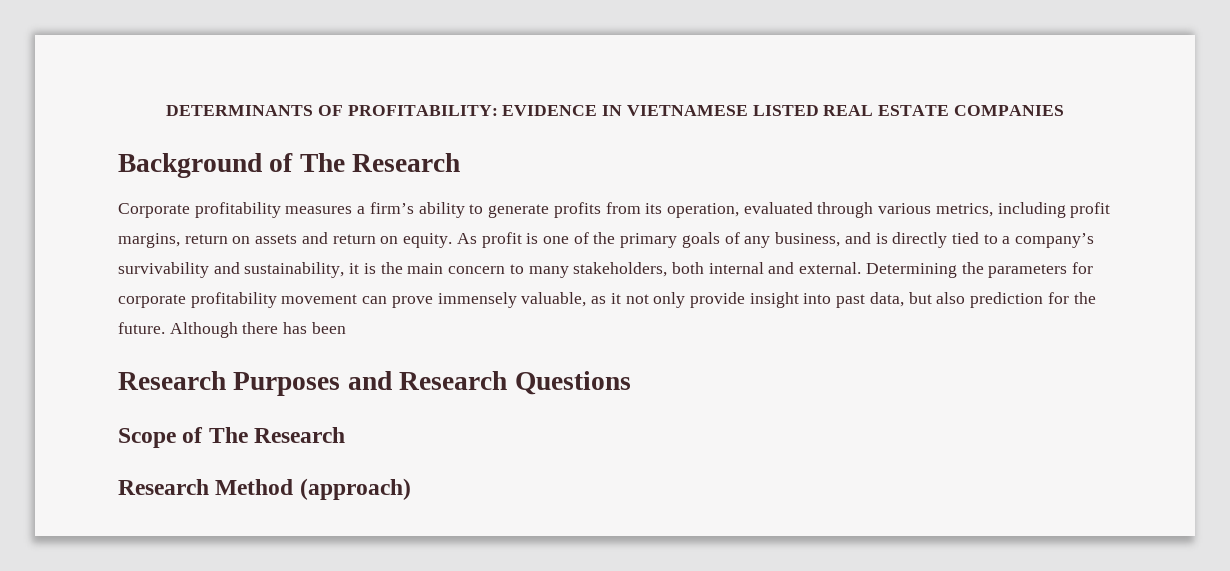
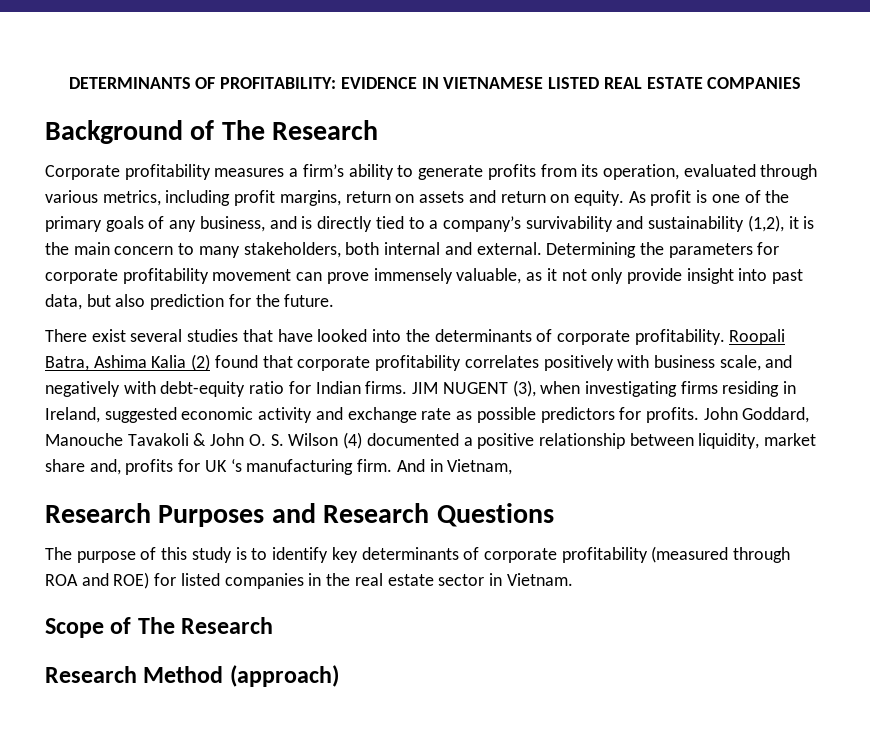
- As profit is one of the primary goals of any business, and is directly tied to a company’s survivability and sustainability, it is the main concern to many stakeholders, both internal and external.
+ As profit is one of the primary goals of any business, and is directly tied to a company’s survivability and sustainability (1,2), it is the main concern to many stakeholders, both internal and external.
- Determining the parameters for corporate profitability movement can prove immensely valuable, as it not only provide insight into past data, but also prediction for the future. Although there has been
+ Determining the parameters for corporate profitability movement can prove immensely valuable, as it not only provide insight into past data, but also prediction for the future.
+ There exist several studies that have looked into the determinants of corporate profitability. Roopali Batra, Ashima Kalia (2) found that corporate profitability correlates positively with business scale, and negatively with debt-equity ratio for Indian firms. JIM NUGENT (3), when investigating firms residing in Ireland, suggested economic activity and exchange rate as possible predictors for profits. John Goddard, Manouche Tavakoli & John O. S. Wilson (4) documented a positive relationship between liquidity, market share and, profits for UK ‘s manufacturing firm. And in Vietnam,
+ The purpose of this study is to identify key determinants of corporate profitability (measured through ROA and ROE) for listed companies in the real estate sector in Vietnam.

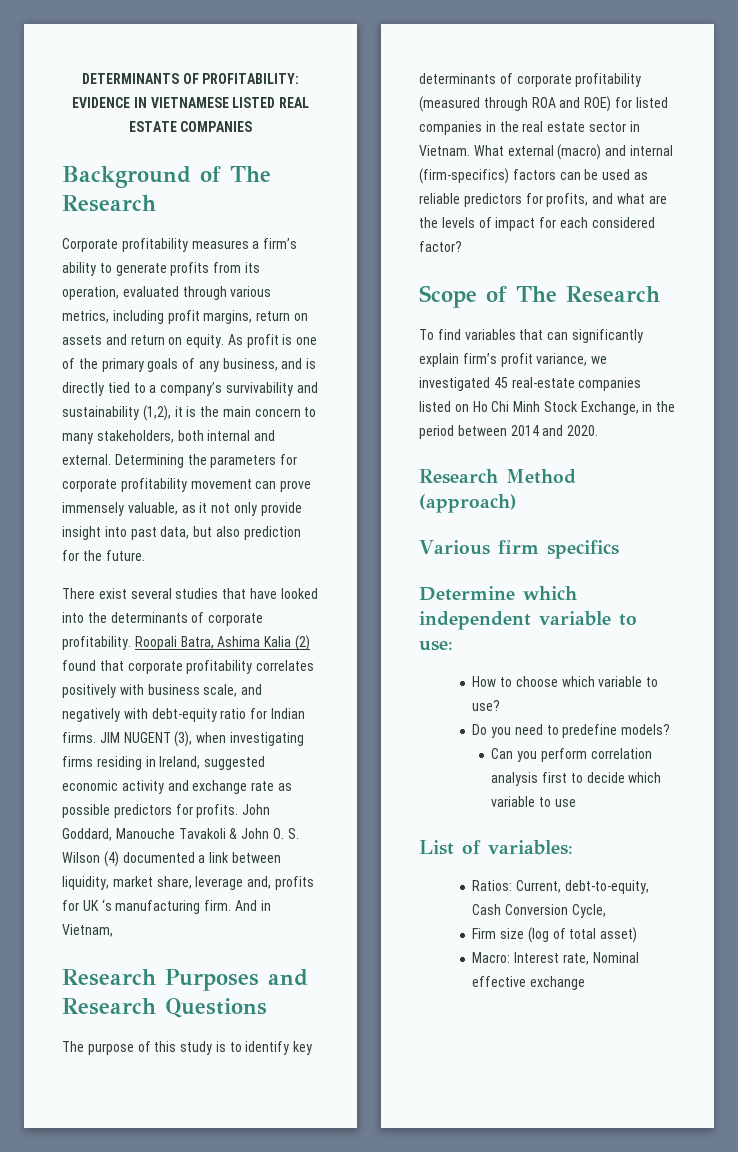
- John Goddard, Manouche Tavakoli & John O. S. Wilson (4) documented a positive relationship between liquidity, market share and, profits for UK ‘s manufacturing firm.
+ John Goddard, Manouche Tavakoli & John O. S. Wilson (4) documented a link between liquidity, market share, leverage and, profits for UK ‘s manufacturing firm.
- The purpose of this study is to identify key determinants of corporate profitability (measured through ROA and ROE) for listed companies in the real estate sector in Vietnam.
+ The purpose of this study is to identify key determinants of corporate profitability (measured through ROA and ROE) for listed companies in the real estate sector in Vietnam. What external (macro) and internal (firm-specifics) factors can be used as reliable predictors for profits, and what are the levels of impact for each considered factor?
  Scope of The Research
+ To find variables that can significantly explain firm’s profit variance, we investigated 45 real-estate companies listed on Ho Chi Minh Stock Exchange, in the period between 2014 and 2020.
  Research Method (approach)
+ Various fỉrm specifics
+ Determine which independent variable to use:
+ How to choose which variable to use?
+ Do you need to predefine models?
+ Can you perform correlation analysis first to decide which variable to use
+ List of variables:
+ Ratios: Current, debt-to-equity, Cash Conversion Cycle,
+ Firm size (log of total asset)
+ Macro: Interest rate, Nominal effective exchange

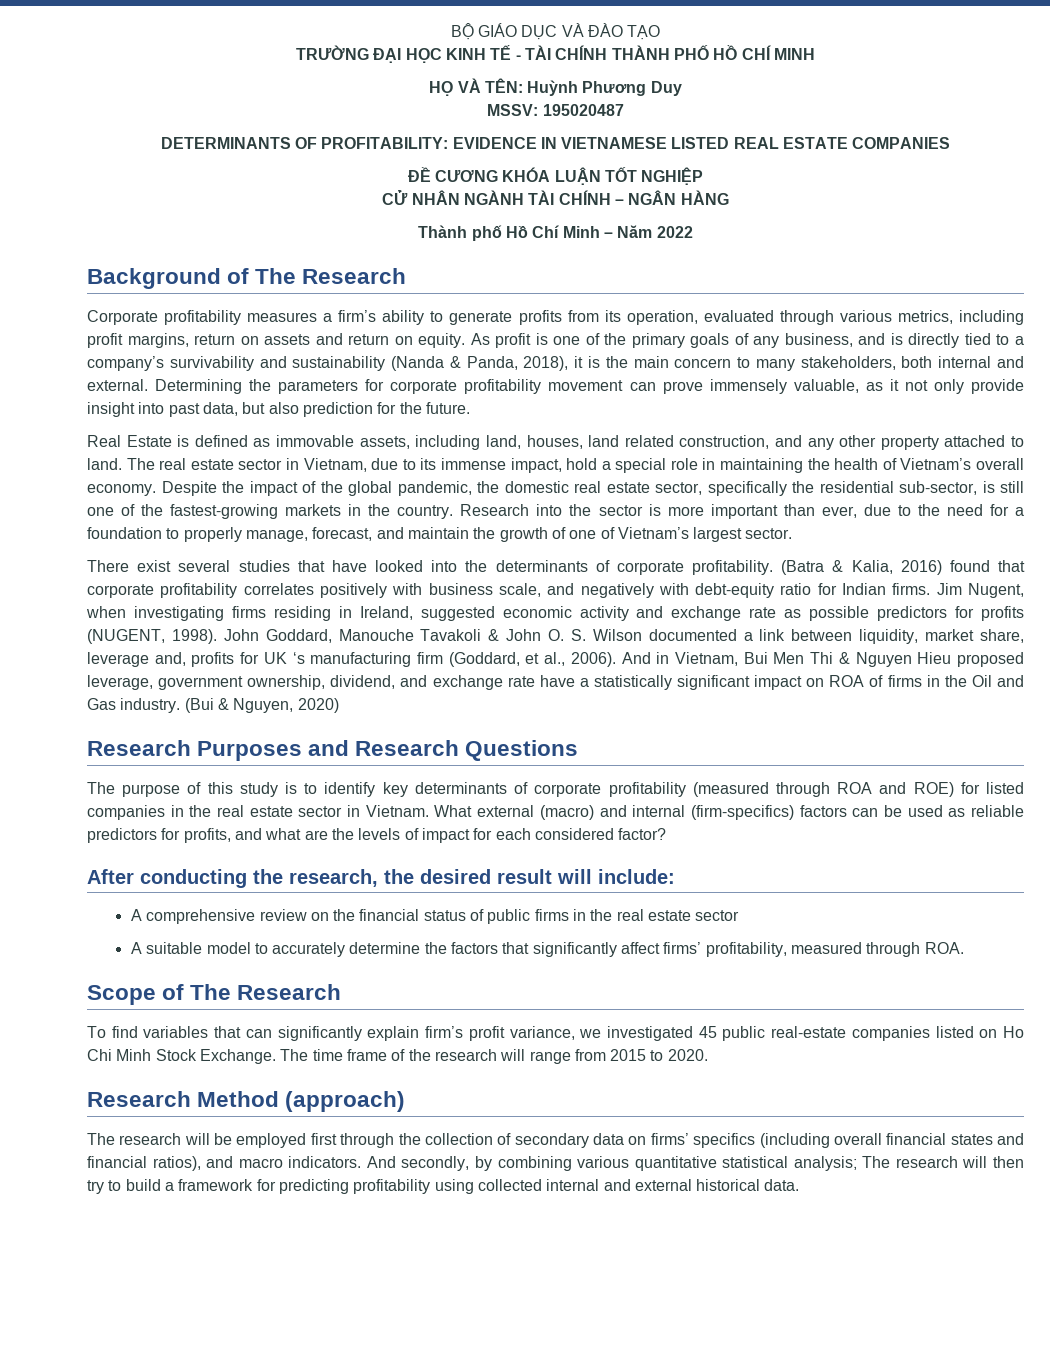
+ BỘ GIÁO DỤC VÀ ĐÀO TẠO
+ TRƯỜNG ĐẠI HỌC KINH TẾ - TÀI CHÍNH THÀNH PHỐ HỒ CHÍ MINH
+ HỌ VÀ TÊN: Huỳnh Phương Duy
+ MSSV: 195020487
+ ĐỀ CƯƠNG KHÓA LUẬN TỐT NGHIỆP
+ CỬ NHÂN NGÀNH TÀI CHÍNH – NGÂN HÀNG
+ Thành phố Hồ Chí Minh – Năm 2022
- As profit is one of the primary goals of any business, and is directly tied to a company’s survivability and sustainability (1,2), it is the main concern to many stakeholders, both internal and external.
+ As profit is one of the primary goals of any business, and is directly tied to a company’s survivability and sustainability (Nanda & Panda, 2018), it is the main concern to many stakeholders, both internal and external.
+ Real Estate is defined as immovable assets, including land, houses, land related construction, and any other property attached to land. The real estate sector in Vietnam, due to its immense impact, hold a special role in maintaining the health of Vietnam’s overall economy. Despite the impact of the global pandemic, the domestic real estate sector, specifically the residential sub-sector, is still one of the fastest-growing markets in the country. Research into the sector is more important than ever, due to the need for a foundation to properly manage, forecast, and maintain the growth of one of Vietnam’s largest sector.
- Roopali Batra, Ashima Kalia (2) found that corporate profitability correlates positively with business scale, and negatively with debt-equity ratio for Indian firms.
+ (Batra & Kalia, 2016) found that corporate profitability correlates positively with business scale, and negatively with debt-equity ratio for Indian firms.
- JIM NUGENT (3), when investigating firms residing in Ireland, suggested economic activity and exchange rate as possible predictors for profits.
+ Jim Nugent, when investigating firms residing in Ireland, suggested economic activity and exchange rate as possible predictors for profits (NUGENT, 1998).
- John Goddard, Manouche Tavakoli & John O. S. Wilson (4) documented a link between liquidity, market share, leverage and, profits for UK ‘s manufacturing firm. And in Vietnam,
+ John Goddard, Manouche Tavakoli & John O. S. Wilson documented a link between liquidity, market share, leverage and, profits for UK ‘s manufacturing firm (Goddard, et al., 2006). And in Vietnam, Bui Men Thi & Nguyen Hieu proposed leverage, government ownership, dividend, and exchange rate have a statistically significant impact on ROA of firms in the Oil and Gas industry. (Bui & Nguyen, 2020)
+ After conducting the research, the desired result will include:
+ A comprehensive review on the financial status of public firms in the real estate sector
+ A suitable model to accurately determine the factors that significantly affect firms’ profitability, measured through ROA.
- To find variables that can significantly explain firm’s profit variance, we investigated 45 real-estate companies listed on Ho Chi Minh Stock Exchange, in the period between 2014 and 2020.
+ To find variables that can significantly explain firm’s profit variance, we investigated 45 public real-estate companies listed on Ho Chi Minh Stock Exchange. The time frame of the research will range from 2015 to 2020.
  Research Method (approach)
- Various fỉrm specifics
- Determine which independent variable to use:
- How to choose which variable to use?
- Do you need to predefine models?
- Can you perform correlation analysis first to decide which variable to use
- List of variables:
- Ratios: Current, debt-to-equity, Cash Conversion Cycle,
- Firm size (log of total asset)
- Macro: Interest rate, Nominal effective exchange
+ The research will be employed first through the collection of secondary data on firms’ specifics (including overall financial states and financial ratios), and macro indicators. And secondly, by combining various quantitative statistical analysis; The research will then try to build a framework for predicting profitability using collected internal and external historical data.

